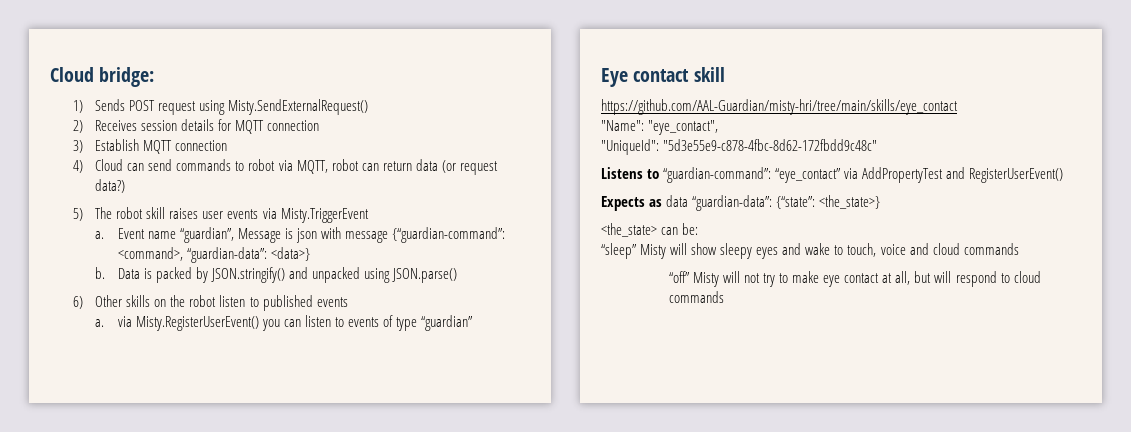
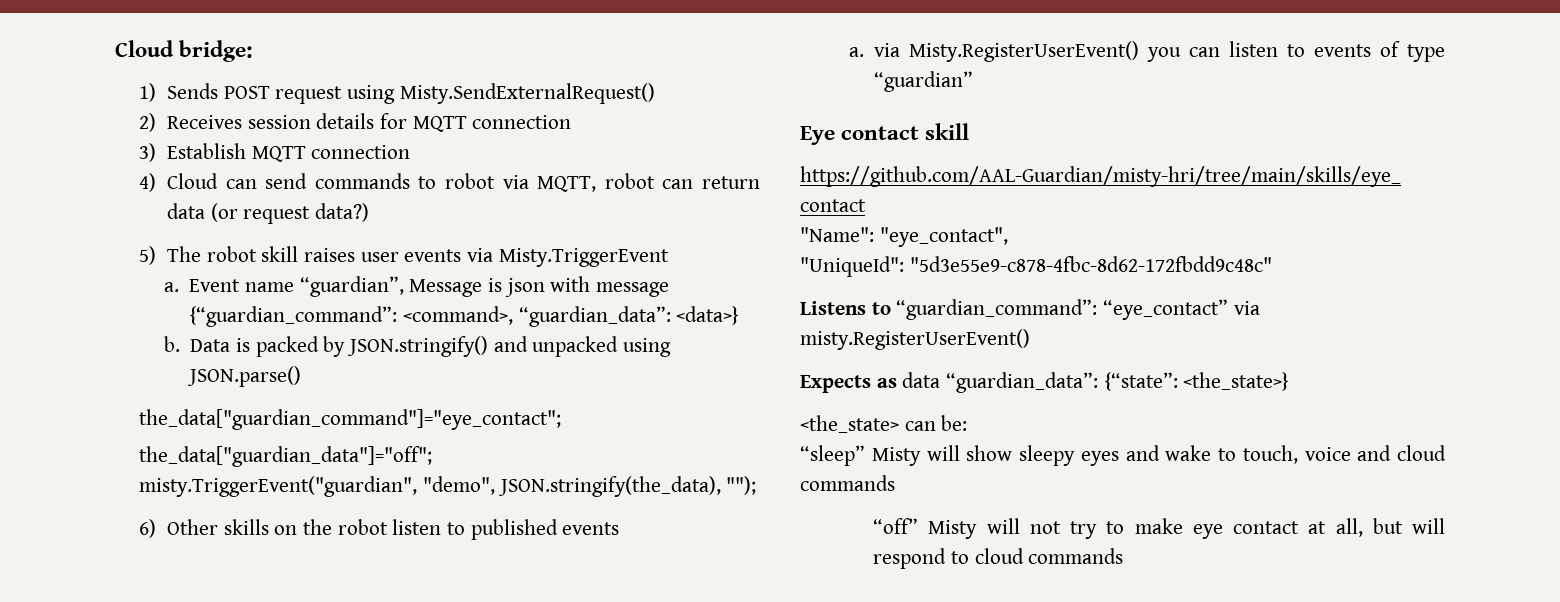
- Event name “guardian”, Message is json with message {“guardian-command”: <command>, “guardian-data”: <data>}
+ Event name “guardian”, Message is json with message {“guardian_command”: <command>, “guardian_data”: <data>}
+ the_data["guardian_command"]="eye_contact";
+ the_data["guardian_data"]="off";
+ misty.TriggerEvent("guardian", "demo", JSON.stringify(the_data), "");
- Listens to “guardian-command”: “eye_contact” via AddPropertyTest and RegisterUserEvent()
+ Listens to “guardian_command”: “eye_contact” via misty.RegisterUserEvent()
- Expects as data “guardian-data”: {“state”: <the_state>}
+ Expects as data “guardian_data”: {“state”: <the_state>}

